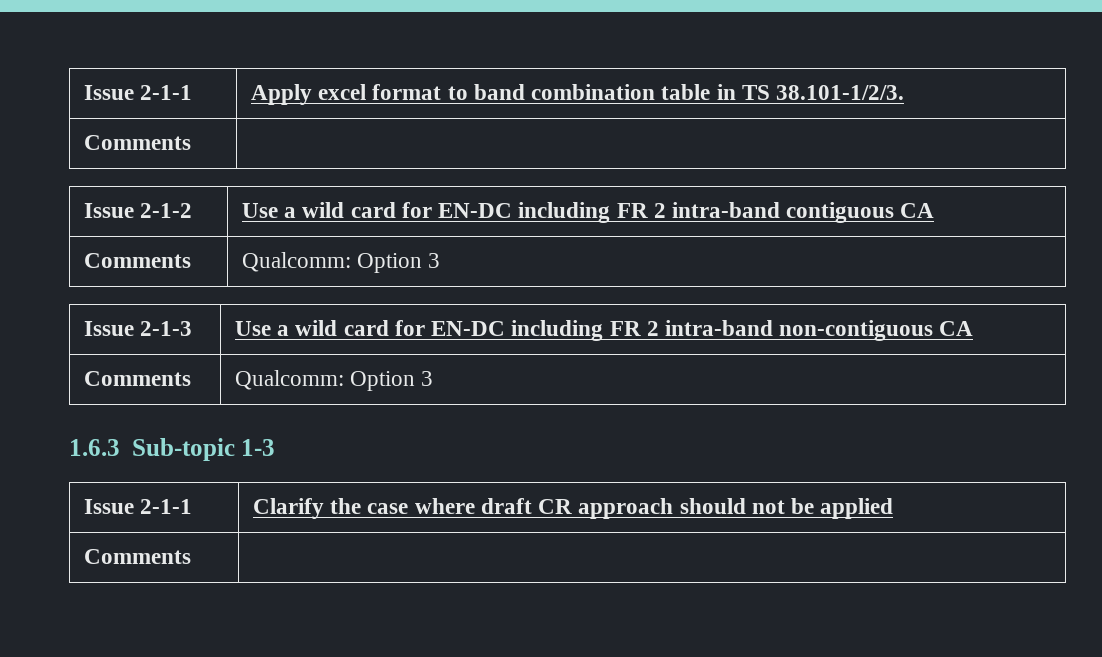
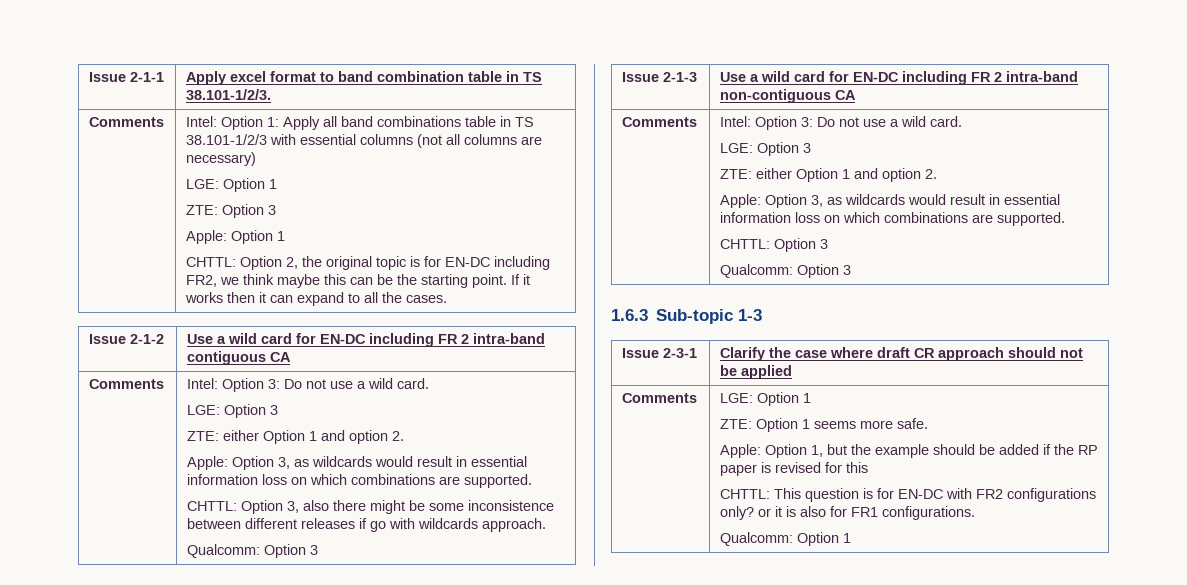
+ Intel: Option 1: Apply all band combinations table in TS 38.101-1/2/3 with essential columns (not all columns are necessary)
+ LGE: Option 1
+ ZTE: Option 3
+ Apple: Option 1
+ CHTTL: Option 2, the original topic is for EN-DC including FR2, we think maybe this can be the starting point. If it works then it can expand to all the cases.
  Issue 2-1-2 | Use a wild card for EN-DC including FR 2 intra-band contiguous CA
- Comments
+ Comments | Intel: Option 3: Do not use a wild card.
+ LGE: Option 3
+ ZTE: either Option 1 and option 2.
+ Apple: Option 3, as wildcards would result in essential information loss on which combinations are supported.
+ CHTTL: Option 3, also there might be some inconsistence between different releases if go with wildcards approach.
  Issue 2-1-3 | Use a wild card for EN-DC including FR 2 intra-band non-contiguous CA
- Comments
+ Comments | Intel: Option 3: Do not use a wild card.
+ LGE: Option 3
+ ZTE: either Option 1 and option 2.
+ Apple: Option 3, as wildcards would result in essential information loss on which combinations are supported.
+ CHTTL: Option 3
- Issue 2-1-1 | Clarify the case where draft CR approach should not be applied
- Comments
+ Issue 2-3-1 | Clarify the case where draft CR approach should not be applied
+ Comments | LGE: Option 1
+ ZTE: Option 1 seems more safe.
+ Apple: Option 1, but the example should be added if the RP paper is revised for this
+ CHTTL: This question is for EN-DC with FR2 configurations only? or it is also for FR1 configurations.
+ Qualcomm: Option 1

